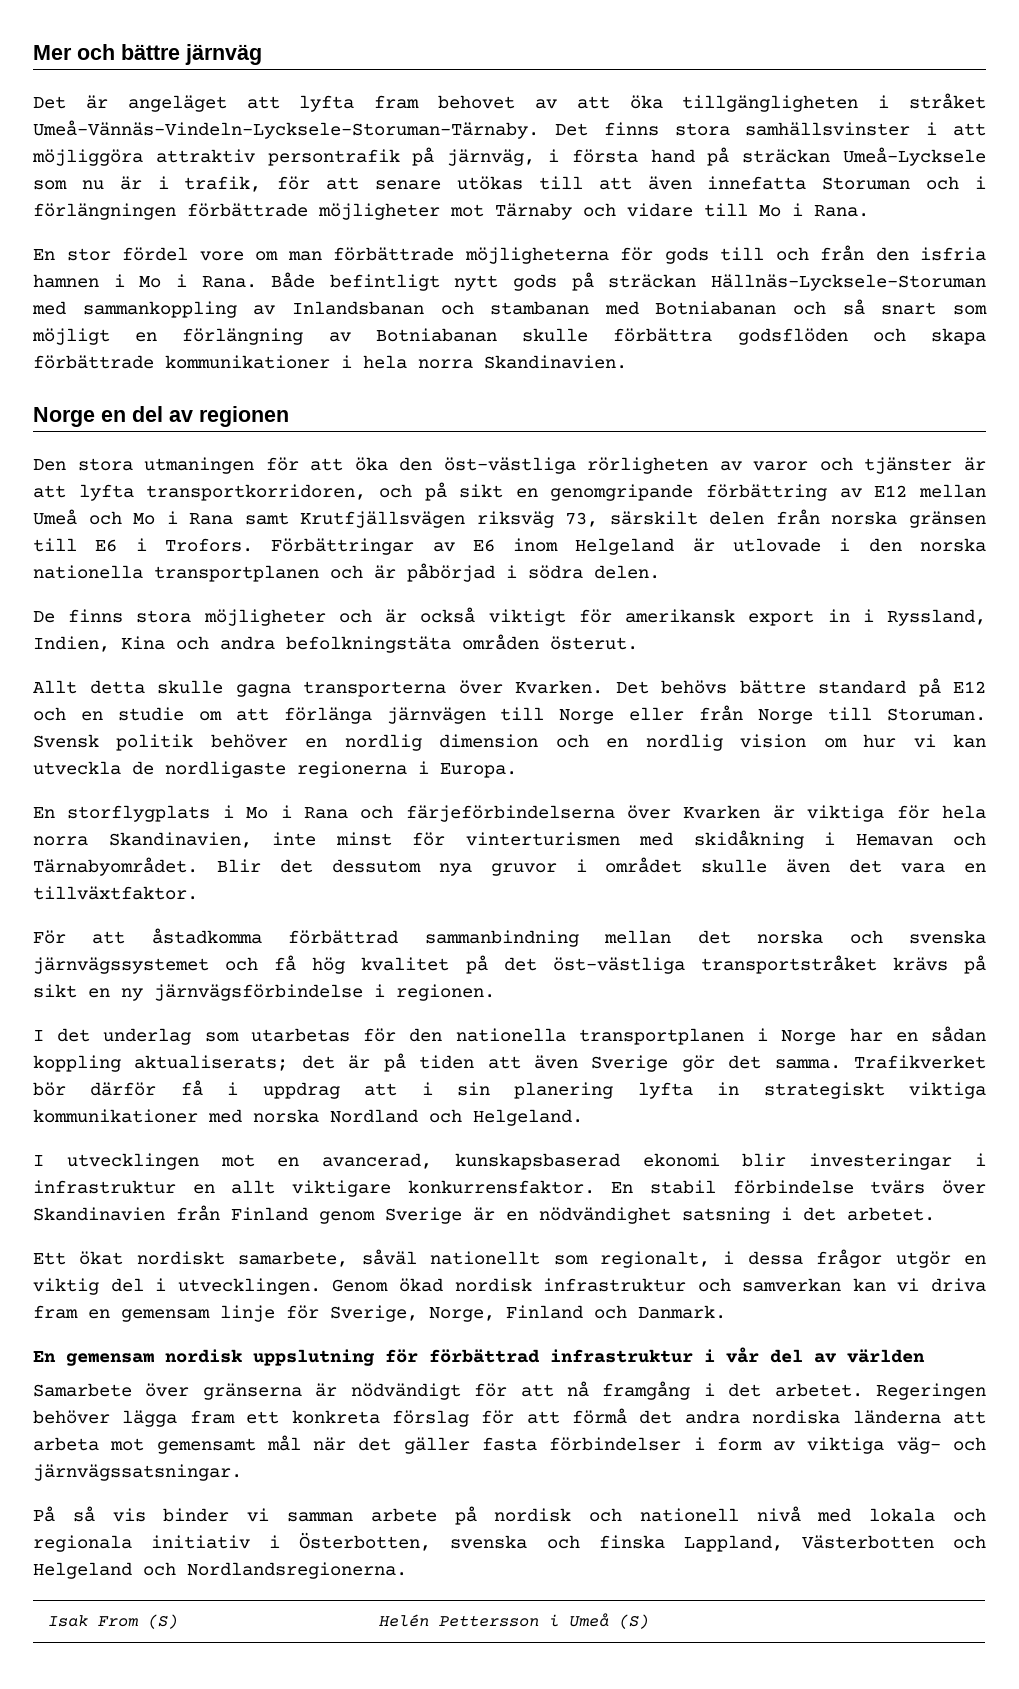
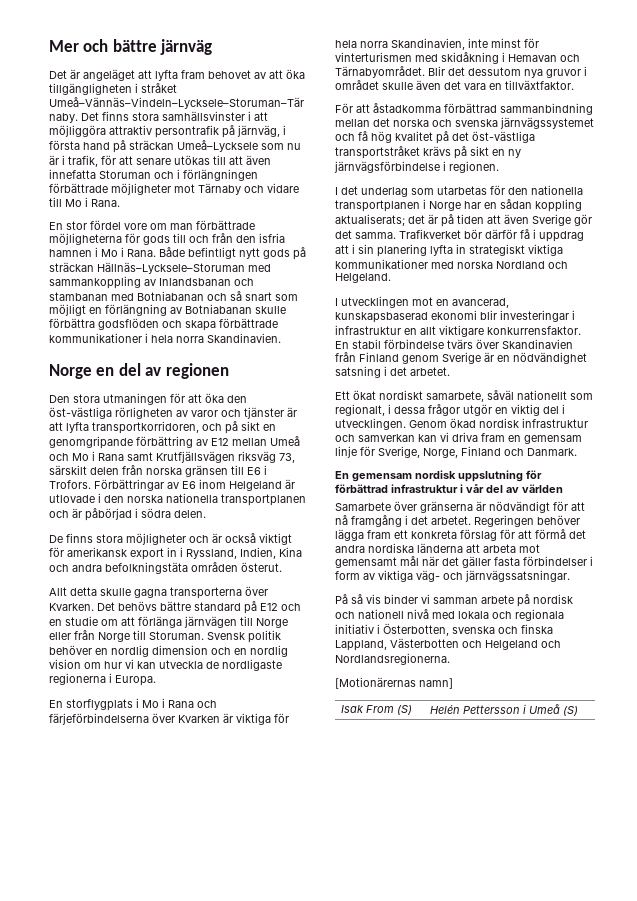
+ [Motionärernas namn]

